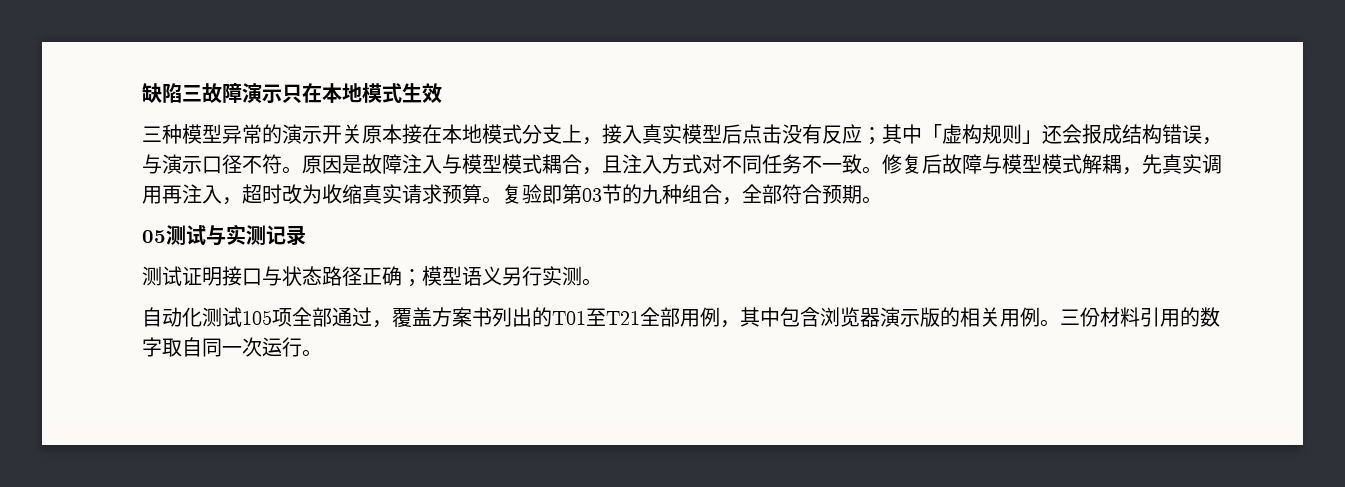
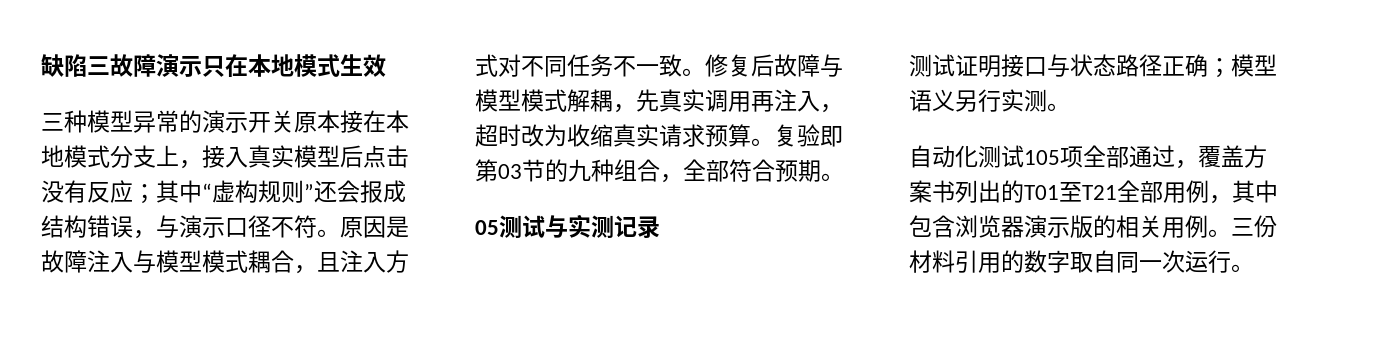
- 三种模型异常的演示开关原本接在本地模式分支上，接入真实模型后点击没有反应；其中「虚构规则」还会报成结构错误，与演示口径不符。
+ 三种模型异常的演示开关原本接在本地模式分支上，接入真实模型后点击没有反应；其中“虚构规则”还会报成结构错误，与演示口径不符。

